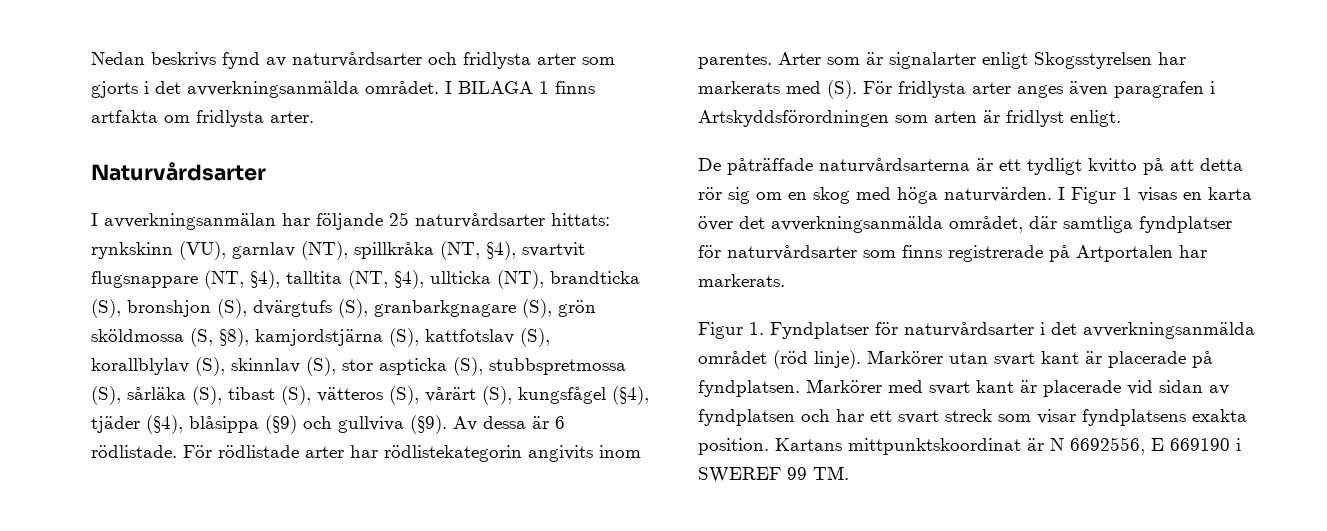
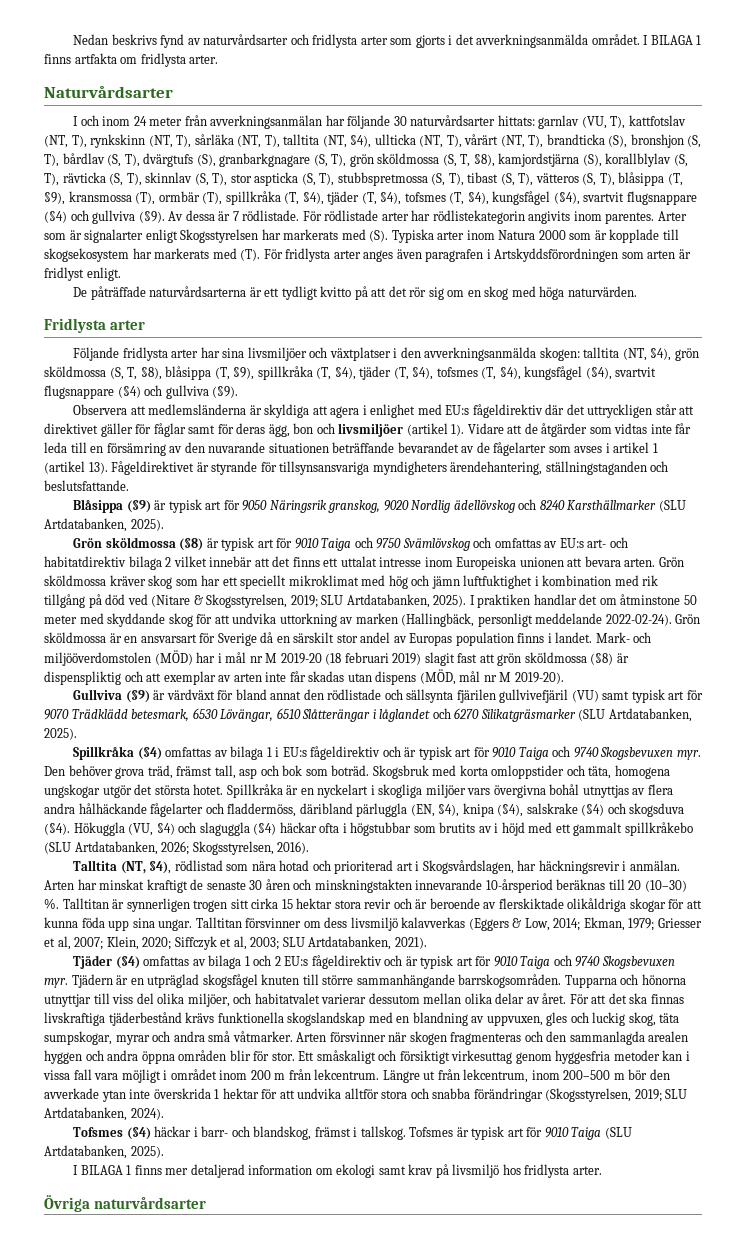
- I avverkningsanmälan har följande 25 naturvårdsarter hittats: rynkskinn (VU), garnlav (NT), spillkråka (NT, §4), svartvit flugsnappare (NT, §4), talltita (NT, §4), ullticka (NT), brandticka (S), bronshjon (S), dvärgtufs (S), granbarkgnagare (S), grön sköldmossa (S, §8), kamjordstjärna (S), kattfotslav (S), korallblylav (S), skinnlav (S), stor aspticka (S), stubbspretmossa (S), sårläka (S), tibast (S), vätteros (S), vårärt (S), kungsfågel (§4), tjäder (§4), blåsippa (§9) och gullviva (§9).
+ I och inom 24 meter från avverkningsanmälan har följande 30 naturvårdsarter hittats: garnlav (VU, T), kattfotslav (NT, T), rynkskinn (NT, T), sårläka (NT, T), talltita (NT, §4), ullticka (NT, T), vårärt (NT, T), brandticka (S), bronshjon (S, T), bårdlav (S, T), dvärgtufs (S), granbarkgnagare (S, T), grön sköldmossa (S, T, §8), kamjordstjärna (S), korallblylav (S, T), rävticka (S, T), skinnlav (S, T), stor aspticka (S, T), stubbspretmossa (S, T), tibast (S, T), vätteros (S, T), blåsippa (T, §9), kransmossa (T), ormbär (T), spillkråka (T, §4), tjäder (T, §4), tofsmes (T, §4), kungsfågel (§4), svartvit flugsnappare (§4) och gullviva (§9).
- Av dessa är 6 rödlistade.
+ Av dessa är 7 rödlistade.
- Arter som är signalarter enligt Skogsstyrelsen har markerats med (S). För fridlysta arter anges även paragrafen i Artskyddsförordningen som arten är fridlyst enligt.
+ Arter som är signalarter enligt Skogsstyrelsen har markerats med (S). Typiska arter inom Natura 2000 som är kopplade till skogsekosystem har markerats med (T). För fridlysta arter anges även paragrafen i Artskyddsförordningen som arten är fridlyst enligt.
- De påträffade naturvårdsarterna är ett tydligt kvitto på att detta rör sig om en skog med höga naturvärden. I Figur 1 visas en karta över det avverkningsanmälda området, där samtliga fyndplatser för naturvårdsarter som finns registrerade på Artportalen har markerats.
- Figur 1. Fyndplatser för naturvårdsarter i det avverkningsanmälda området (röd linje). Markörer utan svart kant är placerade på fyndplatsen. Markörer med svart kant är placerade vid sidan av fyndplatsen och har ett svart streck som visar fyndplatsens exakta position. Kartans mittpunktskoordinat är N 6692556, E 669190 i SWEREF 99 TM.
+ De påträffade naturvårdsarterna är ett tydligt kvitto på att det rör sig om en skog med höga naturvärden.
+ Fridlysta arter
+ Följande fridlysta arter har sina livsmiljöer och växtplatser i den avverkningsanmälda skogen: talltita (NT, §4), grön sköldmossa (S, T, §8), blåsippa (T, §9), spillkråka (T, §4), tjäder (T, §4), tofsmes (T, §4), kungsfågel (§4), svartvit flugsnappare (§4) och gullviva (§9).
+ Observera att medlemsländerna är skyldiga att agera i enlighet med EU:s fågeldirektiv där det uttryckligen står att direktivet gäller för fåglar samt för deras ägg, bon och livsmiljöer (artikel 1). Vidare att de åtgärder som vidtas inte får leda till en försämring av den nuvarande situationen beträffande bevarandet av de fågelarter som avses i artikel 1 (artikel 13). Fågeldirektivet är styrande för tillsynsansvariga myndigheters ärendehantering, ställningstaganden och beslutsfattande.
+ Blåsippa (§9) är typisk art för 9050 Näringsrik granskog, 9020 Nordlig ädellövskog och 8240 Karsthällmarker (SLU Artdatabanken, 2025).
+ Grön sköldmossa (§8) är typisk art för 9010 Taiga och 9750 Svämlövskog och omfattas av EU:s art- och habitatdirektiv bilaga 2 vilket innebär att det finns ett uttalat intresse inom Europeiska unionen att bevara arten. Grön sköldmossa kräver skog som har ett speciellt mikroklimat med hög och jämn luftfuktighet i kombination med rik tillgång på död ved (Nitare & Skogsstyrelsen, 2019; SLU Artdatabanken, 2025). I praktiken handlar det om åtminstone 50 meter med skyddande skog för att undvika uttorkning av marken (Hallingbäck, personligt meddelande 2022-02-24). Grön sköldmossa är en ansvarsart för Sverige då en särskilt stor andel av Europas population finns i landet. Mark- och miljööverdomstolen (MÖD) har i mål nr M 2019-20 (18 februari 2019) slagit fast att grön sköldmossa (§8) är dispenspliktig och att exemplar av arten inte får skadas utan dispens (MÖD, mål nr M 2019-20).
+ Gullviva (§9) är värdväxt för bland annat den rödlistade och sällsynta fjärilen gullvivefjäril (VU) samt typisk art för 9070 Trädklädd betesmark, 6530 Lövängar, 6510 Slåtterängar i låglandet och 6270 Silikatgräsmarker (SLU Artdatabanken, 2025).
+ Spillkråka (§4) omfattas av bilaga 1 i EU:s fågeldirektiv och är typisk art för 9010 Taiga och 9740 Skogsbevuxen myr. Den behöver grova träd, främst tall, asp och bok som boträd. Skogsbruk med korta omloppstider och täta, homogena ungskogar utgör det största hotet. Spillkråka är en nyckelart i skogliga miljöer vars övergivna bohål utnyttjas av flera andra hålhäckande fågelarter och fladdermöss, däribland pärluggla (EN, §4), knipa (§4), salskrake (§4) och skogsduva (§4). Hökuggla (VU, §4) och slaguggla (§4) häckar ofta i högstubbar som brutits av i höjd med ett gammalt spillkråkebo (SLU Artdatabanken, 2026; Skogsstyrelsen, 2016).
+ Talltita (NT, §4), rödlistad som nära hotad och prioriterad art i Skogsvårdslagen, har häckningsrevir i anmälan. Arten har minskat kraftigt de senaste 30 åren och minskningstakten innevarande 10-årsperiod beräknas till 20 (10–30) %. Talltitan är synnerligen trogen sitt cirka 15 hektar stora revir och är beroende av flerskiktade olikåldriga skogar för att kunna föda upp sina ungar. Talltitan försvinner om dess livsmiljö kalavverkas (Eggers & Low, 2014; Ekman, 1979; Griesser et al, 2007; Klein, 2020; Siffczyk et al, 2003; SLU Artdatabanken, 2021).
+ Tjäder (§4) omfattas av bilaga 1 och 2 EU:s fågeldirektiv och är typisk art för 9010 Taiga och 9740 Skogsbevuxen myr. Tjädern är en utpräglad skogsfågel knuten till större sammanhängande barrskogsområden. Tupparna och hönorna utnyttjar till viss del olika miljöer, och habitatvalet varierar dessutom mellan olika delar av året. För att det ska finnas livskraftiga tjäderbestånd krävs funktionella skogslandskap med en blandning av uppvuxen, gles och luckig skog, täta sumpskogar, myrar och andra små våtmarker. Arten försvinner när skogen fragmenteras och den sammanlagda arealen hyggen och andra öppna områden blir för stor. Ett småskaligt och försiktigt virkesuttag genom hyggesfria metoder kan i vissa fall vara möjligt i området inom 200 m från lekcentrum. Längre ut från lekcentrum, inom 200–500 m bör den avverkade ytan inte överskrida 1 hektar för att undvika alltför stora och snabba förändringar (Skogsstyrelsen, 2019; SLU Artdatabanken, 2024).
+ Tofsmes (§4) häckar i barr- och blandskog, främst i tallskog. Tofsmes är typisk art för 9010 Taiga (SLU Artdatabanken, 2025).
+ I BILAGA 1 finns mer detaljerad information om ekologi samt krav på livsmiljö hos fridlysta arter.
+ Övriga naturvårdsarter

